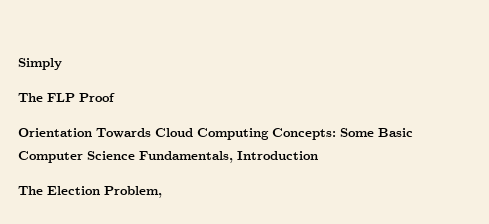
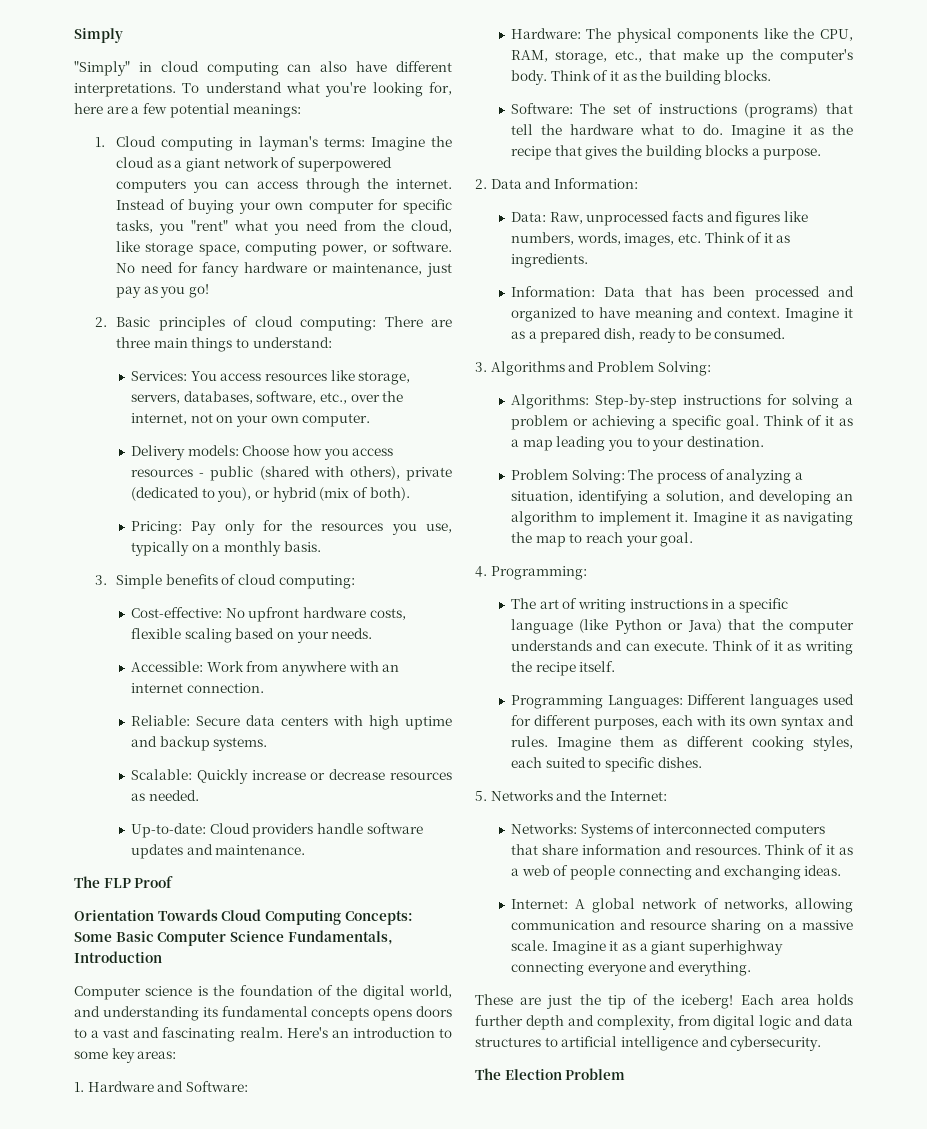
+ "Simply" in cloud computing can also have different interpretations. To understand what you're looking for, here are a few potential meanings:
+ 1. Cloud computing in layman's terms: Imagine the cloud as a giant network of superpowered computers you can access through the internet. Instead of buying your own computer for specific tasks, you "rent" what you need from the cloud, like storage space, computing power, or software. No need for fancy hardware or maintenance, just pay as you go!
+ 2. Basic principles of cloud computing: There are three main things to understand:
+ Services: You access resources like storage, servers, databases, software, etc., over the internet, not on your own computer.
+ Delivery models: Choose how you access resources - public (shared with others), private (dedicated to you), or hybrid (mix of both).
+ Pricing: Pay only for the resources you use, typically on a monthly basis.
+ 3. Simple benefits of cloud computing:
+ Cost-effective: No upfront hardware costs, flexible scaling based on your needs.
+ Accessible: Work from anywhere with an internet connection.
+ Reliable: Secure data centers with high uptime and backup systems.
+ Scalable: Quickly increase or decrease resources as needed.
+ Up-to-date: Cloud providers handle software updates and maintenance.
+ Computer science is the foundation of the digital world, and understanding its fundamental concepts opens doors to a vast and fascinating realm. Here's an introduction to some key areas:
+ 1. Hardware and Software:
+ Hardware: The physical components like the CPU, RAM, storage, etc., that make up the computer's body. Think of it as the building blocks.
+ Software: The set of instructions (programs) that tell the hardware what to do. Imagine it as the recipe that gives the building blocks a purpose.
+ 2. Data and Information:
+ Data: Raw, unprocessed facts and figures like numbers, words, images, etc. Think of it as ingredients.
+ Information: Data that has been processed and organized to have meaning and context. Imagine it as a prepared dish, ready to be consumed.
+ 3. Algorithms and Problem Solving:
+ Algorithms: Step-by-step instructions for solving a problem or achieving a specific goal. Think of it as a map leading you to your destination.
+ Problem Solving: The process of analyzing a situation, identifying a solution, and developing an algorithm to implement it. Imagine it as navigating the map to reach your goal.
+ 4. Programming:
+ The art of writing instructions in a specific language (like Python or Java) that the computer understands and can execute. Think of it as writing the recipe itself.
+ Programming Languages: Different languages used for different purposes, each with its own syntax and rules. Imagine them as different cooking styles, each suited to specific dishes.
+ 5. Networks and the Internet:
+ Networks: Systems of interconnected computers that share information and resources. Think of it as a web of people connecting and exchanging ideas.
+ Internet: A global network of networks, allowing communication and resource sharing on a massive scale. Imagine it as a giant superhighway connecting everyone and everything.
+ These are just the tip of the iceberg! Each area holds further depth and complexity, from digital logic and data structures to artificial intelligence and cybersecurity.
- The Election Problem,
+ The Election Problem

